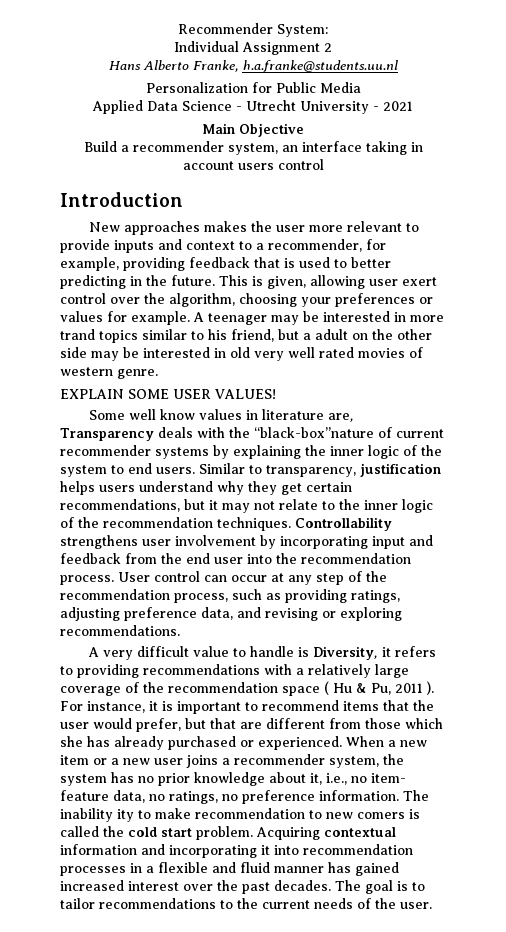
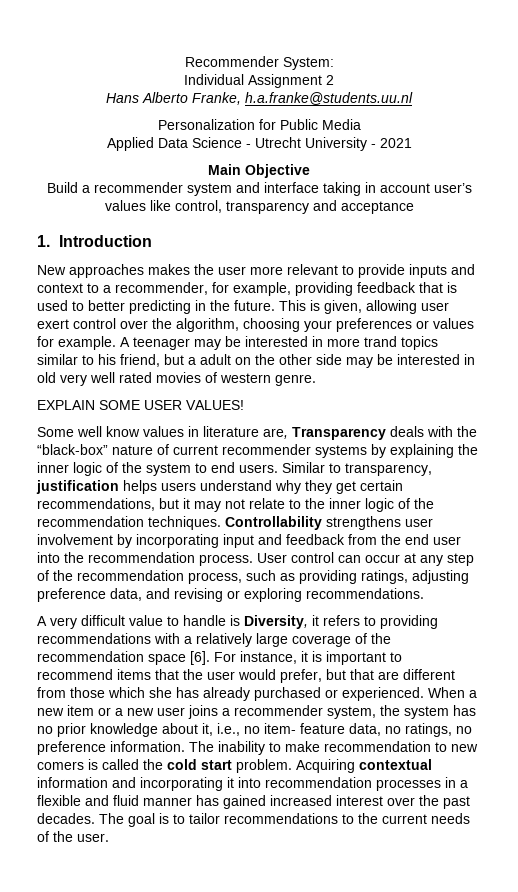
- Build a recommender system, an interface taking in account users control
- Introduction
+ Build a recommender system and interface taking in account user’s values like control, transparency and acceptance
+ 1. Introduction
- Some well know values in literature are, Transparency deals with the “black-box”nature of current recommender systems by explaining the inner logic of the system to end users.
+ Some well know values in literature are, Transparency deals with the “black-box” nature of current recommender systems by explaining the inner logic of the system to end users.
- A very difficult value to handle is Diversity, it refers to providing recommendations with a relatively large coverage of the recommendation space ( Hu & Pu, 2011 ).
+ A very difficult value to handle is Diversity, it refers to providing recommendations with a relatively large coverage of the recommendation space [6].
- The inability ity to make recommendation to new comers is called the cold start problem.
+ The inability to make recommendation to new comers is called the cold start problem.

